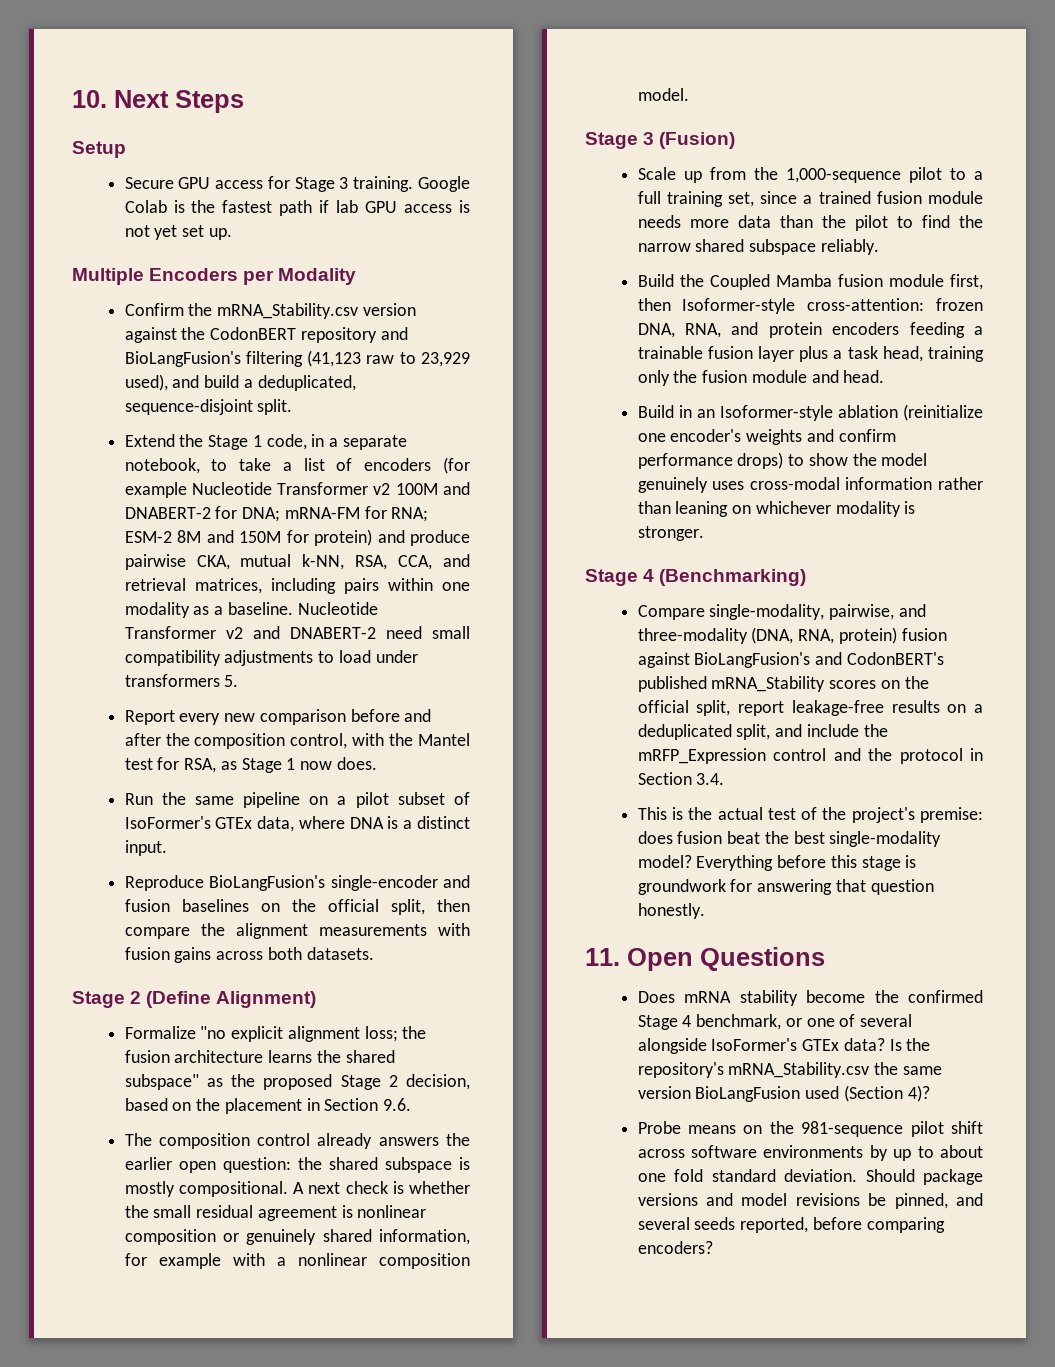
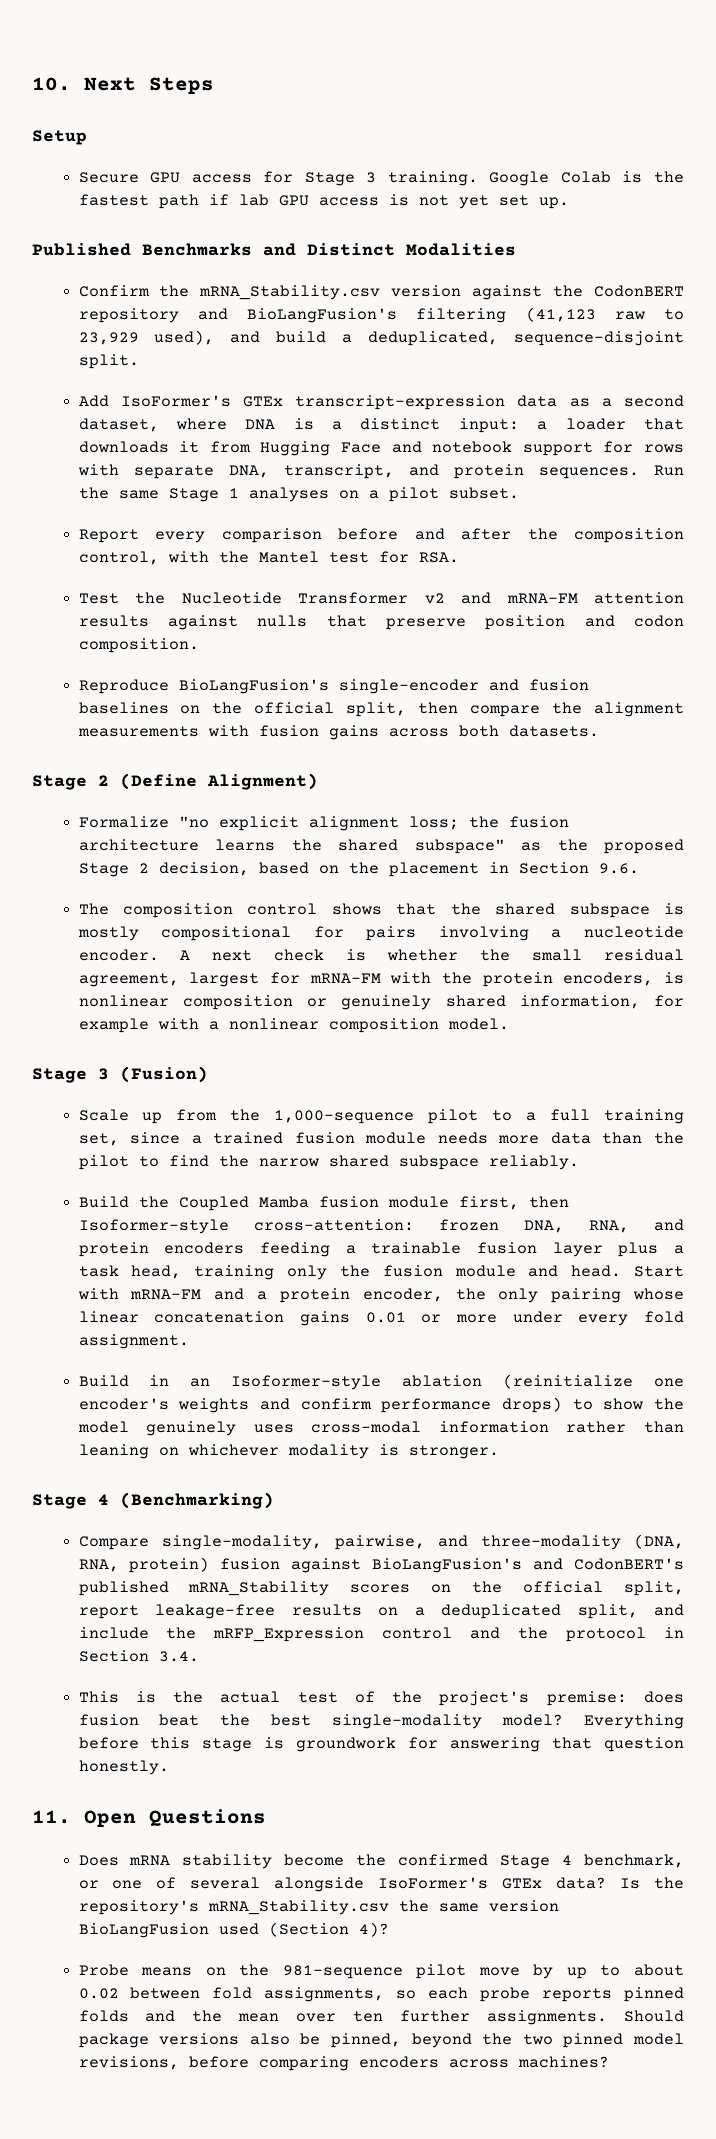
- Multiple Encoders per Modality
+ Published Benchmarks and Distinct Modalities
- Extend the Stage 1 code, in a separate notebook, to take a list of encoders (for example Nucleotide Transformer v2 100M and DNABERT-2 for DNA; mRNA-FM for RNA; ESM-2 8M and 150M for protein) and produce pairwise CKA, mutual k-NN, RSA, CCA, and retrieval matrices, including pairs within one modality as a baseline. Nucleotide Transformer v2 and DNABERT-2 need small compatibility adjustments to load under transformers 5.
+ Add IsoFormer's GTEx transcript-expression data as a second dataset, where DNA is a distinct input: a loader that downloads it from Hugging Face and notebook support for rows with separate DNA, transcript, and protein sequences. Run the same Stage 1 analyses on a pilot subset.
- Report every new comparison before and after the composition control, with the Mantel test for RSA, as Stage 1 now does.
- Run the same pipeline on a pilot subset of IsoFormer's GTEx data, where DNA is a distinct input.
+ Report every comparison before and after the composition control, with the Mantel test for RSA.
+ Test the Nucleotide Transformer v2 and mRNA-FM attention results against nulls that preserve position and codon composition.
- The composition control already answers the earlier open question: the shared subspace is mostly compositional.
+ The composition control shows that the shared subspace is mostly compositional for pairs involving a nucleotide encoder.
- A next check is whether the small residual agreement is nonlinear composition or genuinely shared information, for example with a nonlinear composition model.
+ A next check is whether the small residual agreement, largest for mRNA-FM with the protein encoders, is nonlinear composition or genuinely shared information, for example with a nonlinear composition model.
+ Start with mRNA-FM and a protein encoder, the only pairing whose linear concatenation gains 0.01 or more under every fold assignment.
- Probe means on the 981-sequence pilot shift across software environments by up to about one fold standard deviation. Should package versions and model revisions be pinned, and several seeds reported, before comparing encoders?
+ Probe means on the 981-sequence pilot move by up to about 0.02 between fold assignments, so each probe reports pinned folds and the mean over ten further assignments. Should package versions also be pinned, beyond the two pinned model revisions, before comparing encoders across machines?

